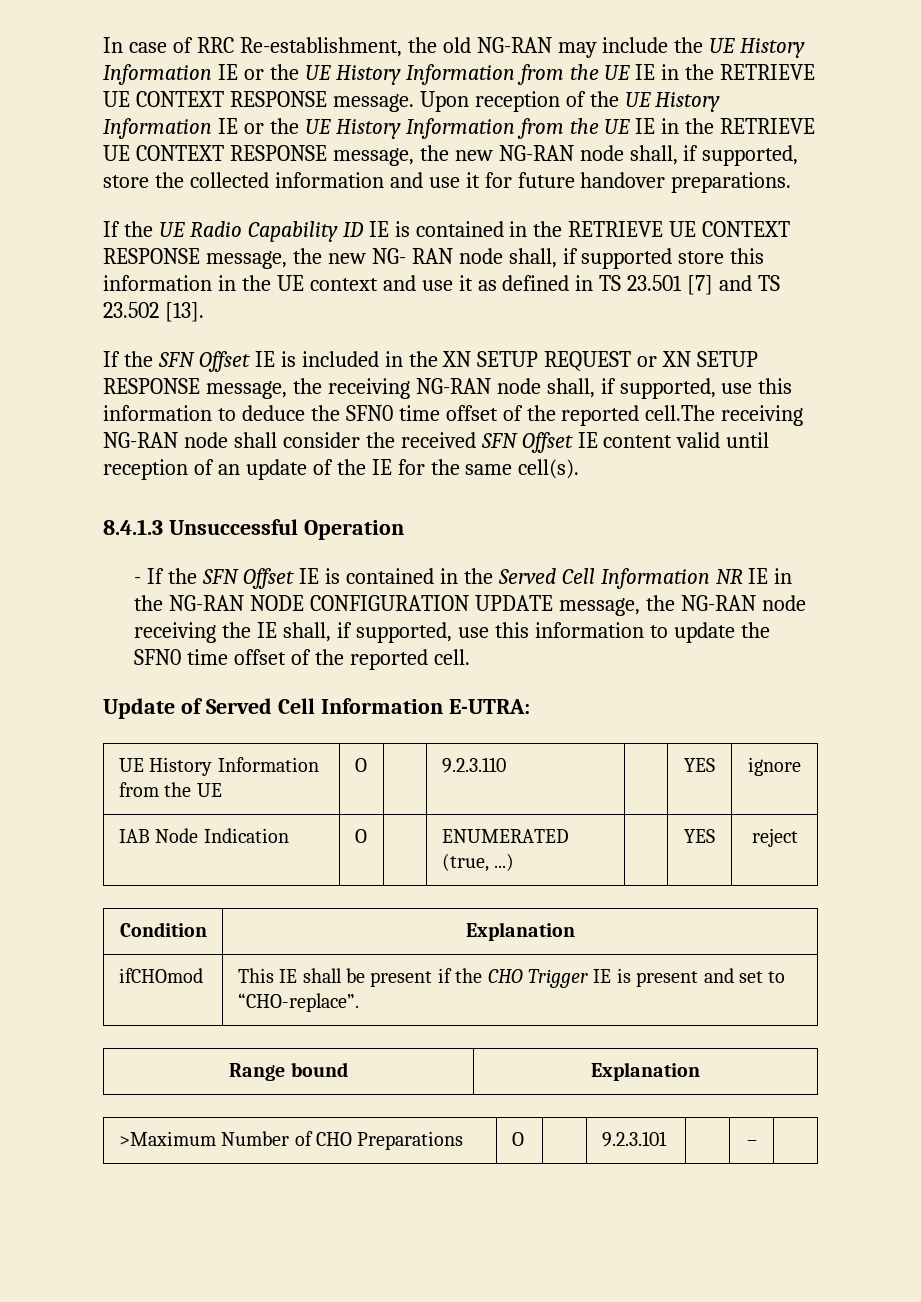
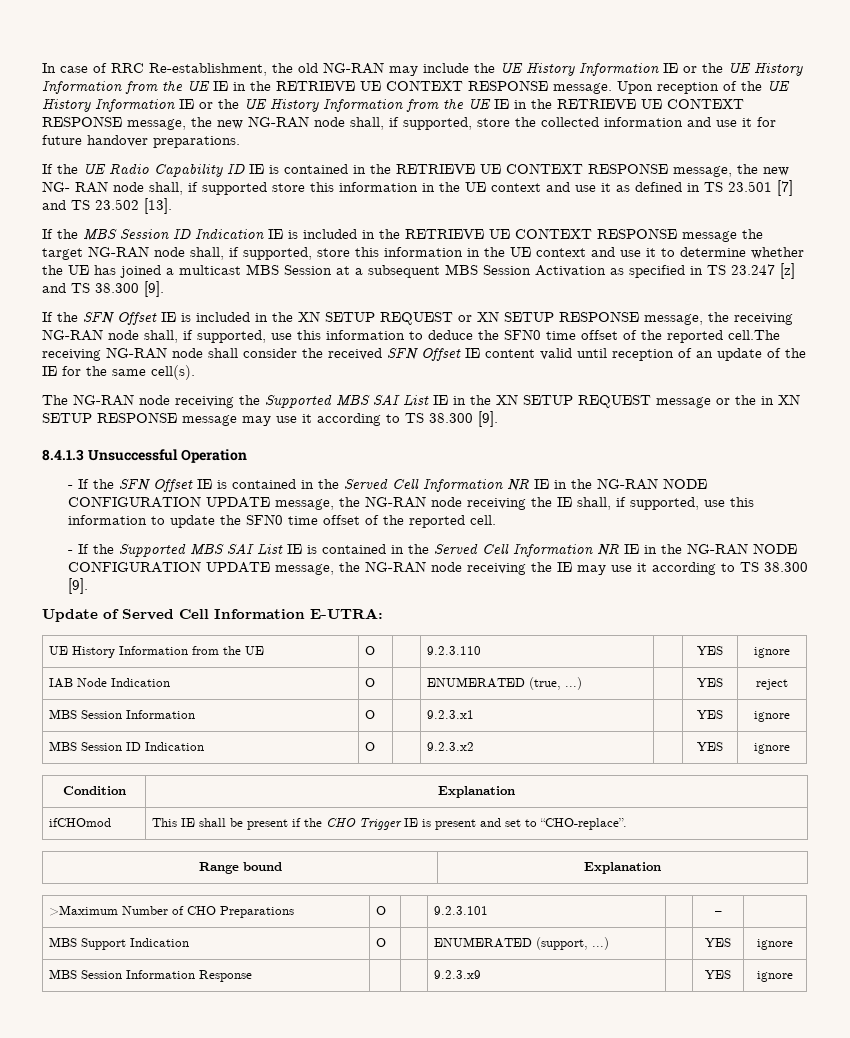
+ If the MBS Session ID Indication IE is included in the RETRIEVE UE CONTEXT RESPONSE message the target NG-RAN node shall, if supported, store this information in the UE context and use it to determine whether the UE has joined a multicast MBS Session at a subsequent MBS Session Activation as specified in TS 23.247 [z] and TS 38.300 [9].
+ The NG-RAN node receiving the Supported MBS SAI List IE in the XN SETUP REQUEST message or the in XN SETUP RESPONSE message may use it according to TS 38.300 [9].
+ - If the Supported MBS SAI List IE is contained in the Served Cell Information NR IE in the NG-RAN NODE CONFIGURATION UPDATE message, the NG-RAN node receiving the IE may use it according to TS 38.300 [9].
+ MBS Session Information | O | | 9.2.3.x1 | | YES | ignore
+ MBS Session ID Indication | O | | 9.2.3.x2 | | YES | ignore
+ MBS Support Indication | O | | ENUMERATED (support, ...) | | YES | ignore
+ MBS Session Information Response | | | 9.2.3.x9 | | YES | ignore

